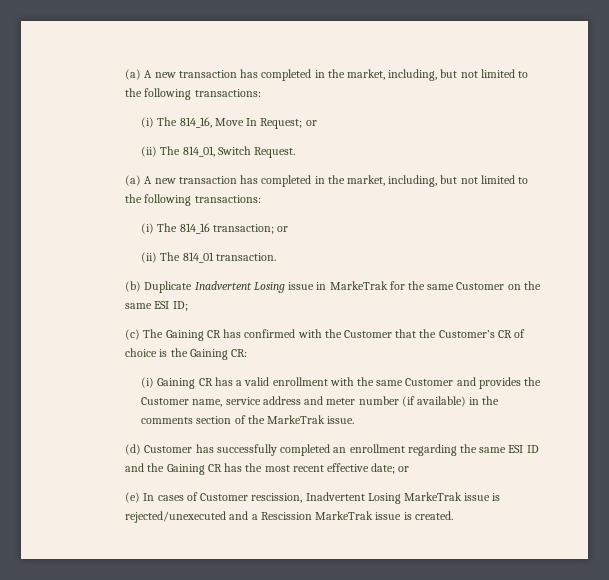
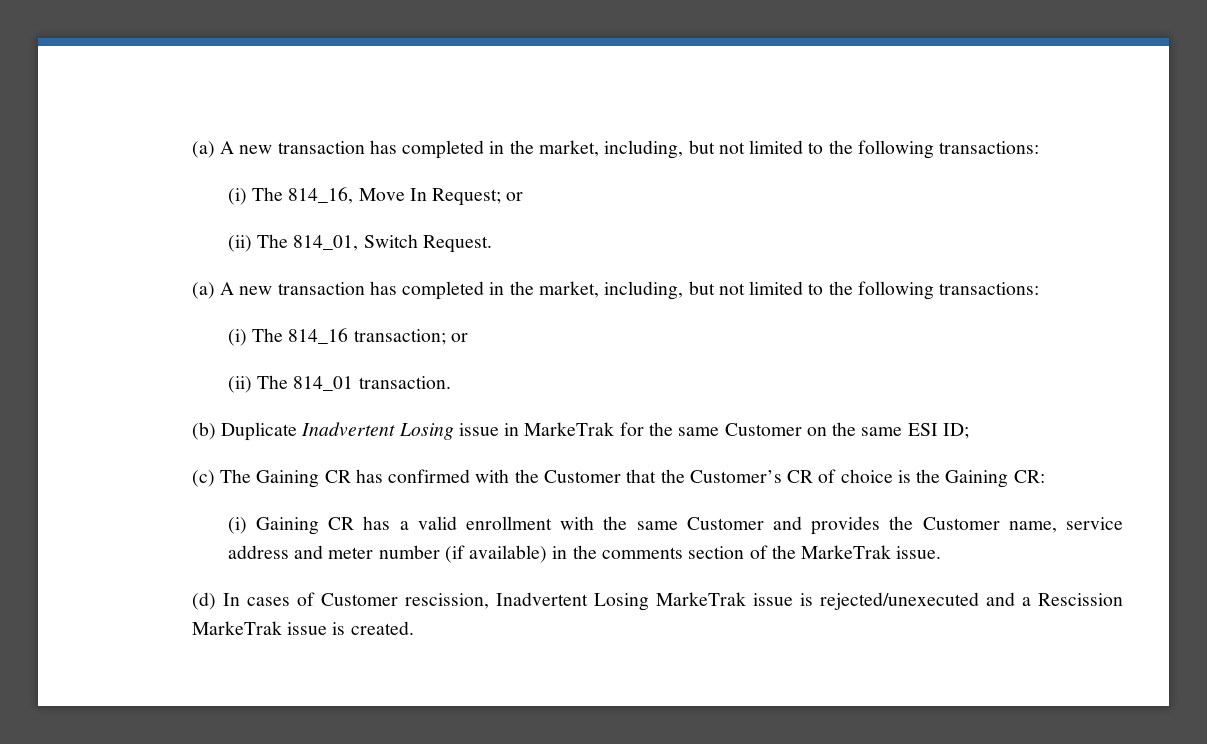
- (d) Customer has successfully completed an enrollment regarding the same ESI ID and the Gaining CR has the most recent effective date; or
- (e) In cases of Customer rescission, Inadvertent Losing MarkeTrak issue is rejected/unexecuted and a Rescission MarkeTrak issue is created.
+ (d) In cases of Customer rescission, Inadvertent Losing MarkeTrak issue is rejected/unexecuted and a Rescission MarkeTrak issue is created.

